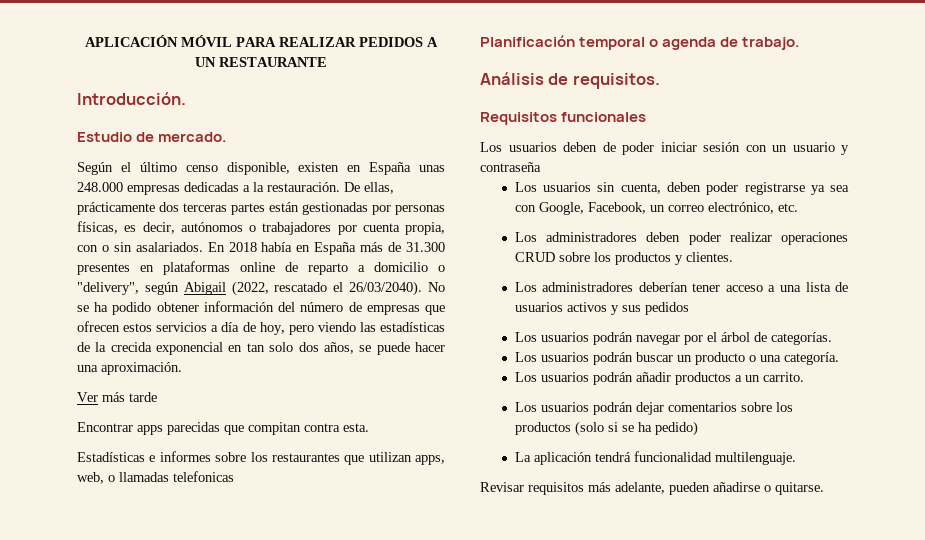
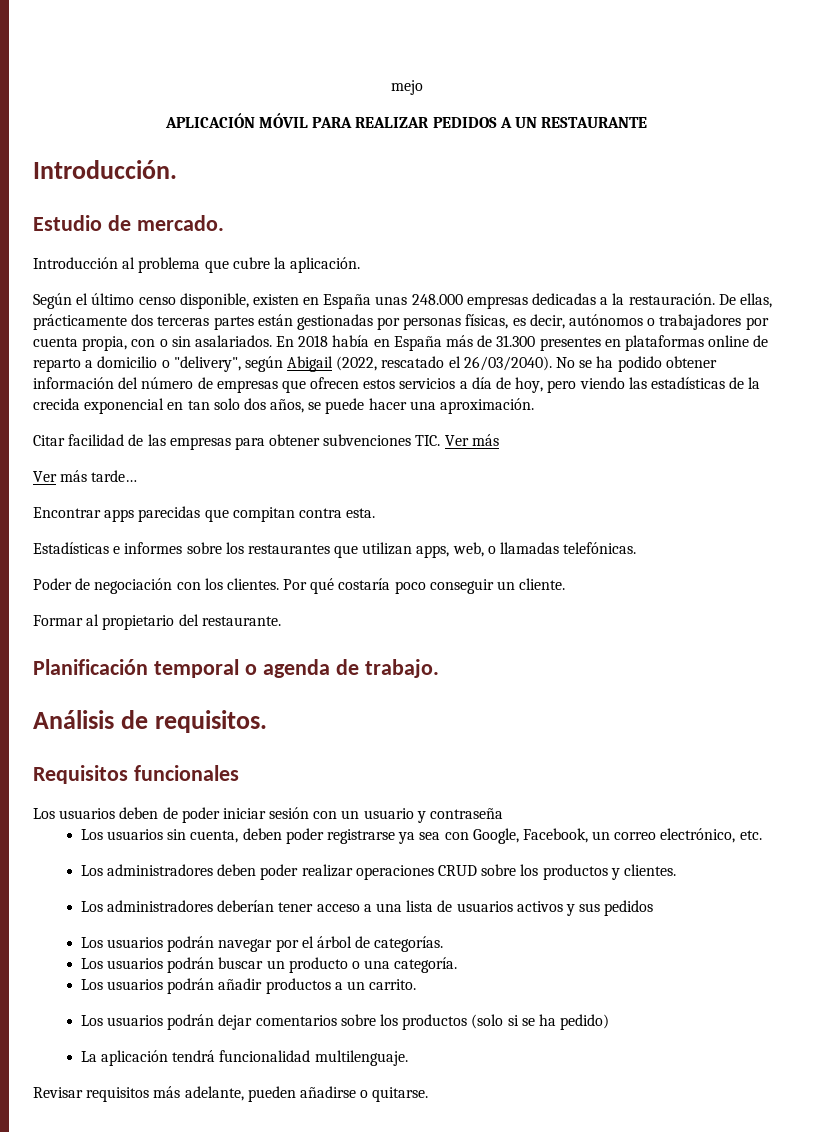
+ mejo
+ Introducción al problema que cubre la aplicación.
- Ver más tarde
+ Citar facilidad de las empresas para obtener subvenciones TIC. Ver más
+ Ver más tarde…
- Estadísticas e informes sobre los restaurantes que utilizan apps, web, o llamadas telefonicas
+ Estadísticas e informes sobre los restaurantes que utilizan apps, web, o llamadas telefónicas.
+ Poder de negociación con los clientes. Por qué costaría poco conseguir un cliente.
+ Formar al propietario del restaurante.

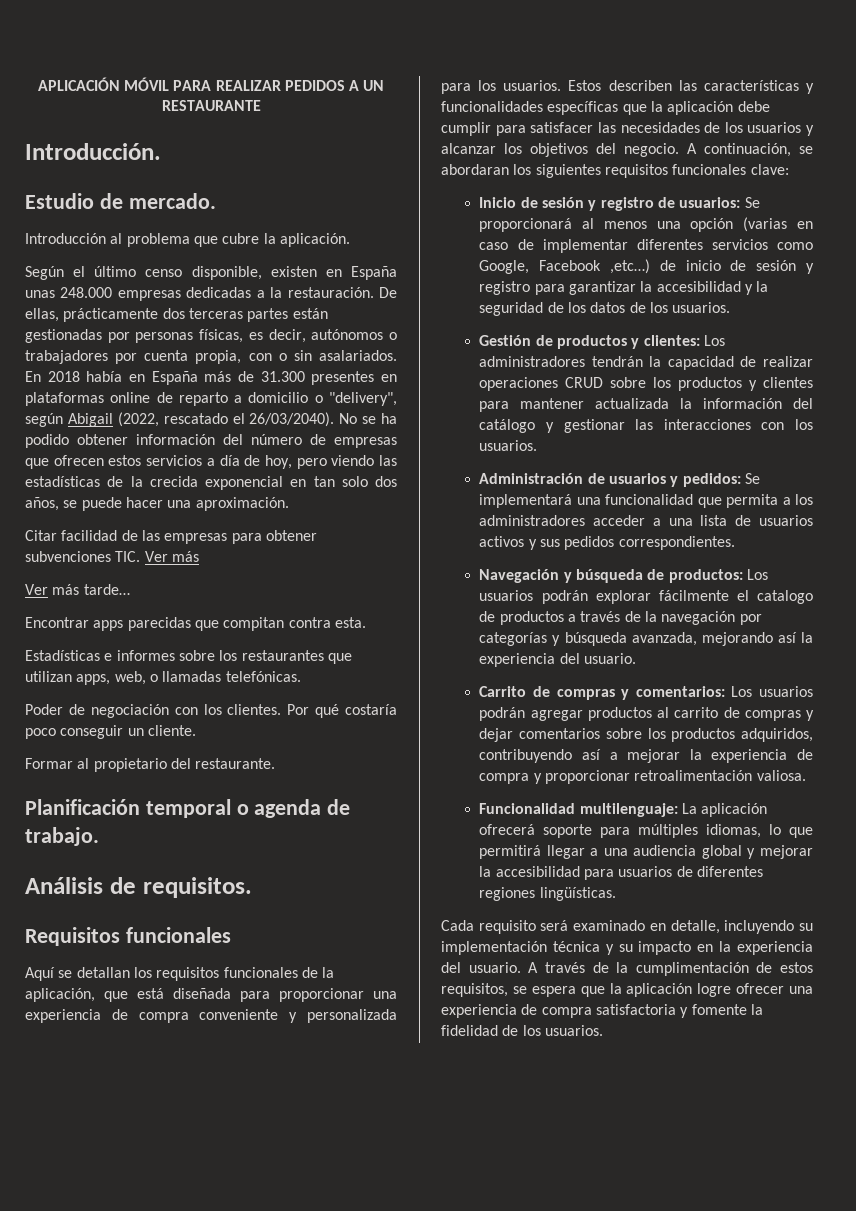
- mejo
- Los usuarios deben de poder iniciar sesión con un usuario y contraseña
- Los usuarios sin cuenta, deben poder registrarse ya sea con Google, Facebook, un correo electrónico, etc.
- Los administradores deben poder realizar operaciones CRUD sobre los productos y clientes.
- Los administradores deberían tener acceso a una lista de usuarios activos y sus pedidos
- Los usuarios podrán navegar por el árbol de categorías.
- Los usuarios podrán buscar un producto o una categoría.
- Los usuarios podrán añadir productos a un carrito.
- Los usuarios podrán dejar comentarios sobre los productos (solo si se ha pedido)
- La aplicación tendrá funcionalidad multilenguaje.
- Revisar requisitos más adelante, pueden añadirse o quitarse.
+ Aquí se detallan los requisitos funcionales de la aplicación, que está diseñada para proporcionar una experiencia de compra conveniente y personalizada para los usuarios. Estos describen las características y funcionalidades específicas que la aplicación debe cumplir para satisfacer las necesidades de los usuarios y alcanzar los objetivos del negocio. A continuación, se abordaran los siguientes requisitos funcionales clave:
+ Inicio de sesión y registro de usuarios: Se proporcionará al menos una opción (varias en caso de implementar diferentes servicios como Google, Facebook ,etc…) de inicio de sesión y registro para garantizar la accesibilidad y la seguridad de los datos de los usuarios.
+ Gestión de productos y clientes: Los administradores tendrán la capacidad de realizar operaciones CRUD sobre los productos y clientes para mantener actualizada la información del catálogo y gestionar las interacciones con los usuarios.
+ Administración de usuarios y pedidos: Se implementará una funcionalidad que permita a los administradores acceder a una lista de usuarios activos y sus pedidos correspondientes.
+ Navegación y búsqueda de productos: Los usuarios podrán explorar fácilmente el catalogo de productos a través de la navegación por categorías y búsqueda avanzada, mejorando así la experiencia del usuario.
+ Carrito de compras y comentarios: Los usuarios podrán agregar productos al carrito de compras y dejar comentarios sobre los productos adquiridos, contribuyendo así a mejorar la experiencia de compra y proporcionar retroalimentación valiosa.
+ Funcionalidad multilenguaje: La aplicación ofrecerá soporte para múltiples idiomas, lo que permitirá llegar a una audiencia global y mejorar la accesibilidad para usuarios de diferentes regiones lingüísticas.
+ Cada requisito será examinado en detalle, incluyendo su implementación técnica y su impacto en la experiencia del usuario. A través de la cumplimentación de estos requisitos, se espera que la aplicación logre ofrecer una experiencia de compra satisfactoria y fomente la fidelidad de los usuarios.

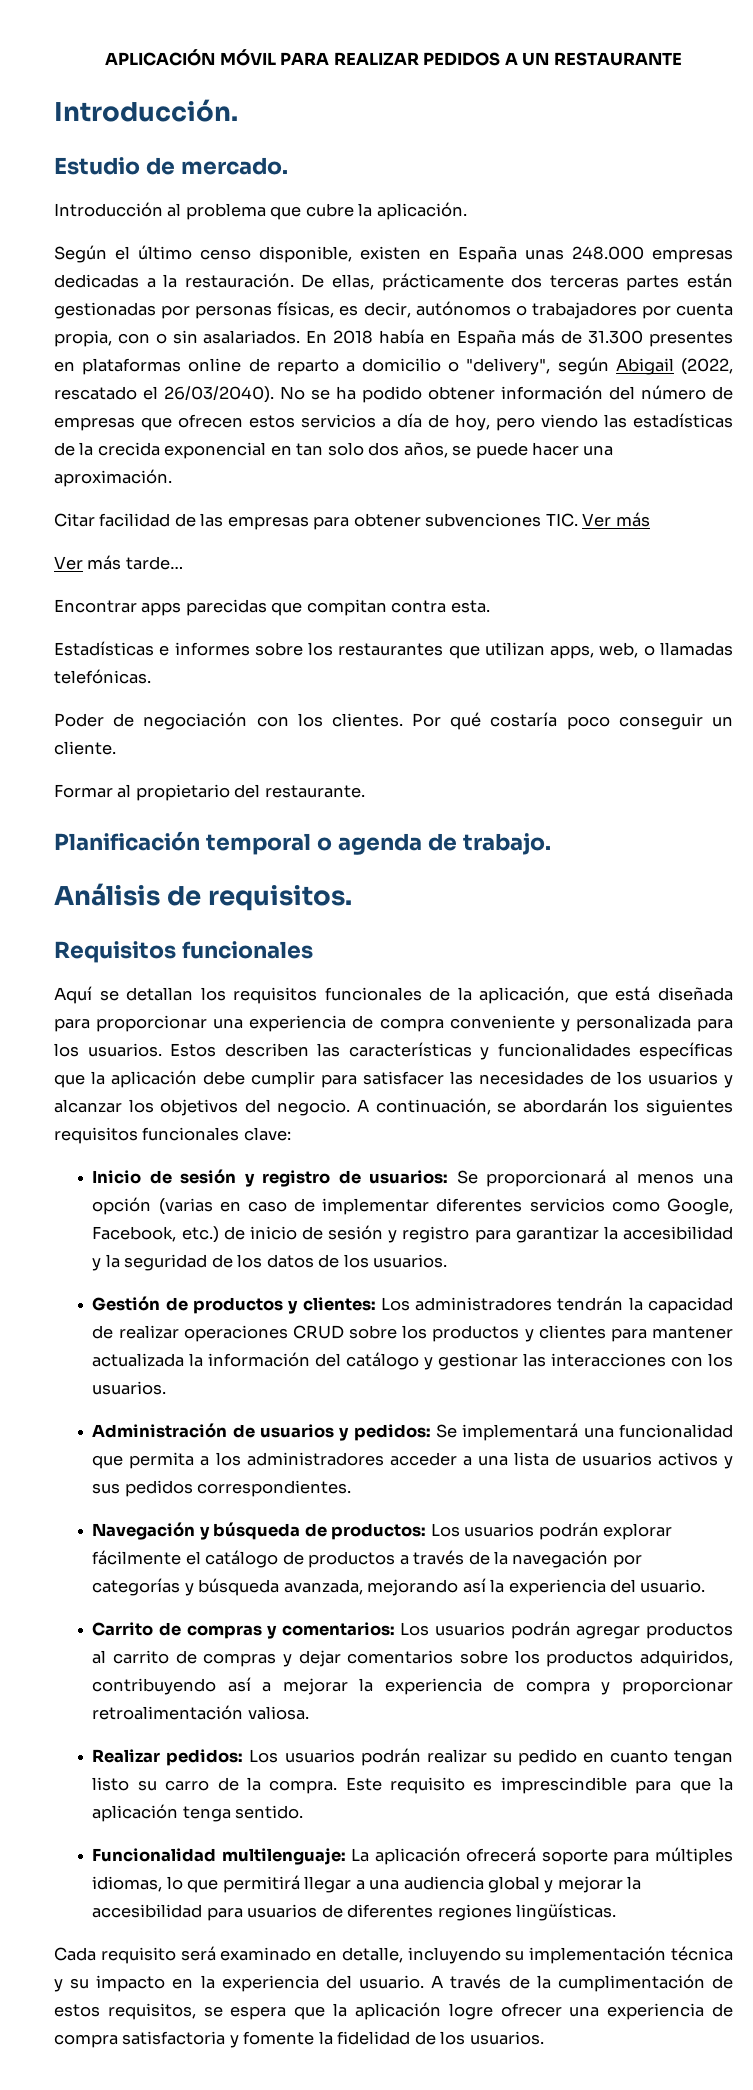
- A continuación, se abordaran los siguientes requisitos funcionales clave:
+ A continuación, se abordarán los siguientes requisitos funcionales clave:
- Inicio de sesión y registro de usuarios: Se proporcionará al menos una opción (varias en caso de implementar diferentes servicios como Google, Facebook ,etc…) de inicio de sesión y registro para garantizar la accesibilidad y la seguridad de los datos de los usuarios.
+ Inicio de sesión y registro de usuarios: Se proporcionará al menos una opción (varias en caso de implementar diferentes servicios como Google, Facebook, etc.) de inicio de sesión y registro para garantizar la accesibilidad y la seguridad de los datos de los usuarios.
- Navegación y búsqueda de productos: Los usuarios podrán explorar fácilmente el catalogo de productos a través de la navegación por categorías y búsqueda avanzada, mejorando así la experiencia del usuario.
+ Navegación y búsqueda de productos: Los usuarios podrán explorar fácilmente el catálogo de productos a través de la navegación por categorías y búsqueda avanzada, mejorando así la experiencia del usuario.
+ Realizar pedidos: Los usuarios podrán realizar su pedido en cuanto tengan listo su carro de la compra. Este requisito es imprescindible para que la aplicación tenga sentido.

